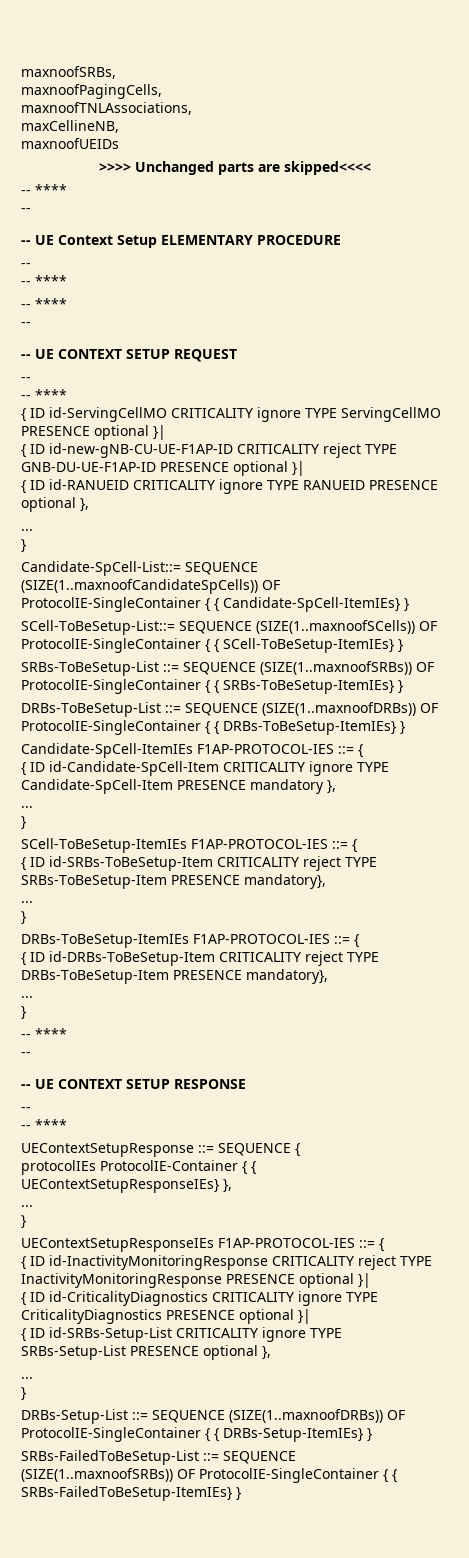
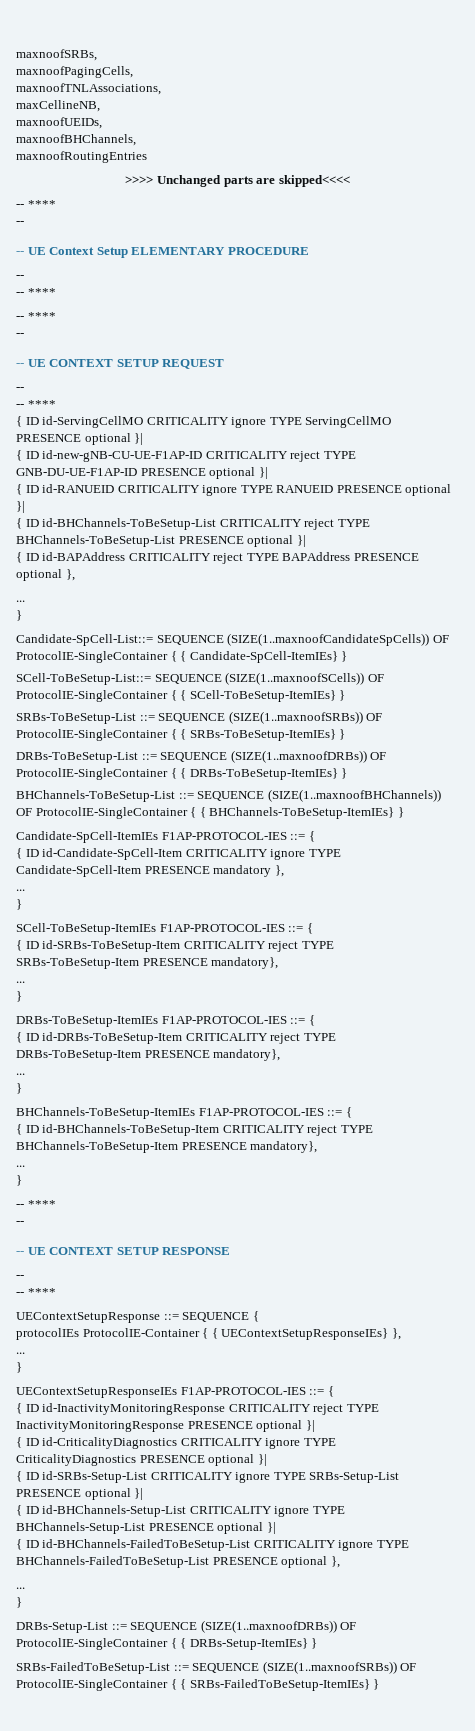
- maxnoofUEIDs
+ maxnoofUEIDs,
+ maxnoofBHChannels,
+ maxnoofRoutingEntries
- { ID id-RANUEID CRITICALITY ignore TYPE RANUEID PRESENCE optional },
+ { ID id-RANUEID CRITICALITY ignore TYPE RANUEID PRESENCE optional }|
+ { ID id-BHChannels-ToBeSetup-List CRITICALITY reject TYPE BHChannels-ToBeSetup-List PRESENCE optional }|
+ { ID id-BAPAddress CRITICALITY reject TYPE BAPAddress PRESENCE optional },
+ BHChannels-ToBeSetup-List ::= SEQUENCE (SIZE(1..maxnoofBHChannels)) OF ProtocolIE-SingleContainer { { BHChannels-ToBeSetup-ItemIEs} }
+ BHChannels-ToBeSetup-ItemIEs F1AP-PROTOCOL-IES ::= {
+ { ID id-BHChannels-ToBeSetup-Item CRITICALITY reject TYPE BHChannels-ToBeSetup-Item PRESENCE mandatory},
+ ...
+ }
- { ID id-SRBs-Setup-List CRITICALITY ignore TYPE SRBs-Setup-List PRESENCE optional },
+ { ID id-SRBs-Setup-List CRITICALITY ignore TYPE SRBs-Setup-List PRESENCE optional }|
+ { ID id-BHChannels-Setup-List CRITICALITY ignore TYPE BHChannels-Setup-List PRESENCE optional }|
+ { ID id-BHChannels-FailedToBeSetup-List CRITICALITY ignore TYPE BHChannels-FailedToBeSetup-List PRESENCE optional },

